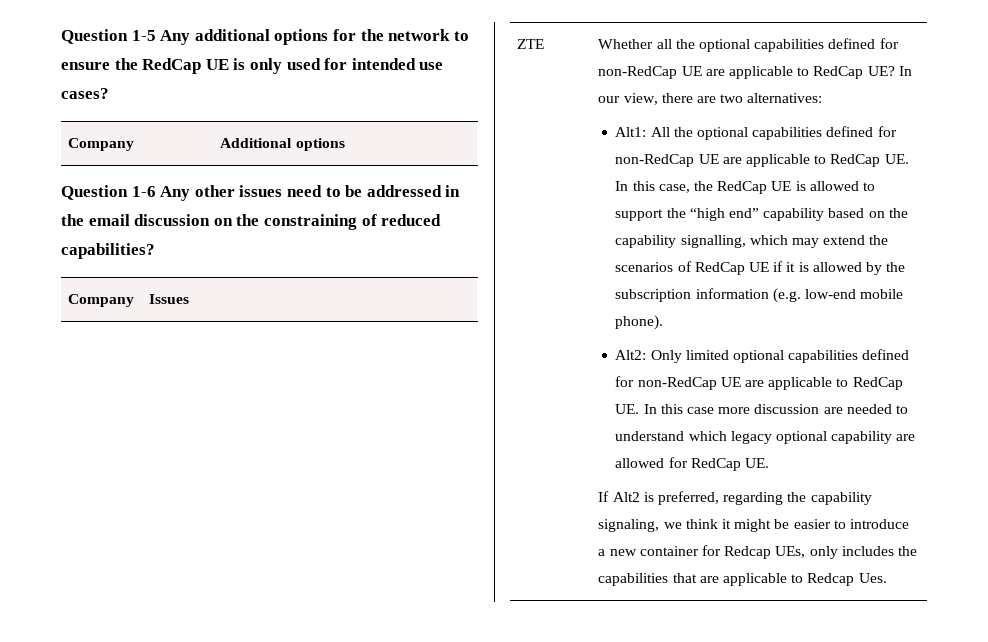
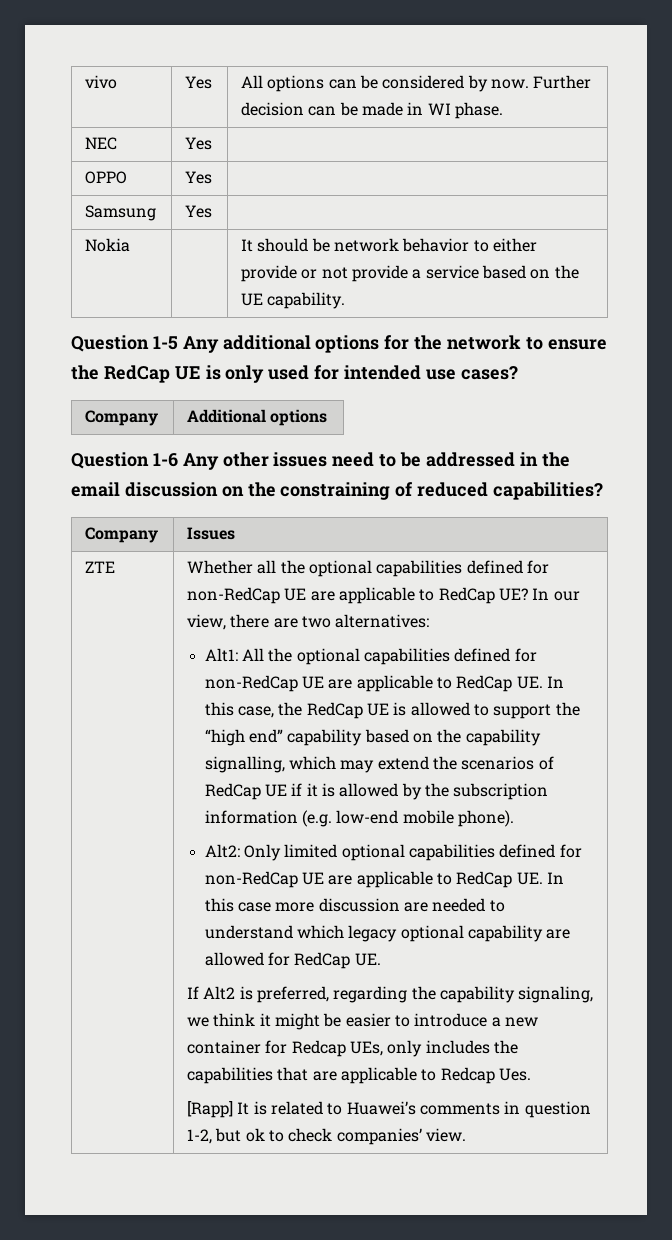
+ vivo | Yes | All options can be considered by now. Further decision can be made in WI phase.
+ NEC | Yes |
+ OPPO | Yes |
+ Samsung | Yes |
+ Nokia | | It should be network behavior to either provide or not provide a service based on the UE capability.
+ [Rapp] It is related to Huawei’s comments in question 1-2, but ok to check companies’ view.

